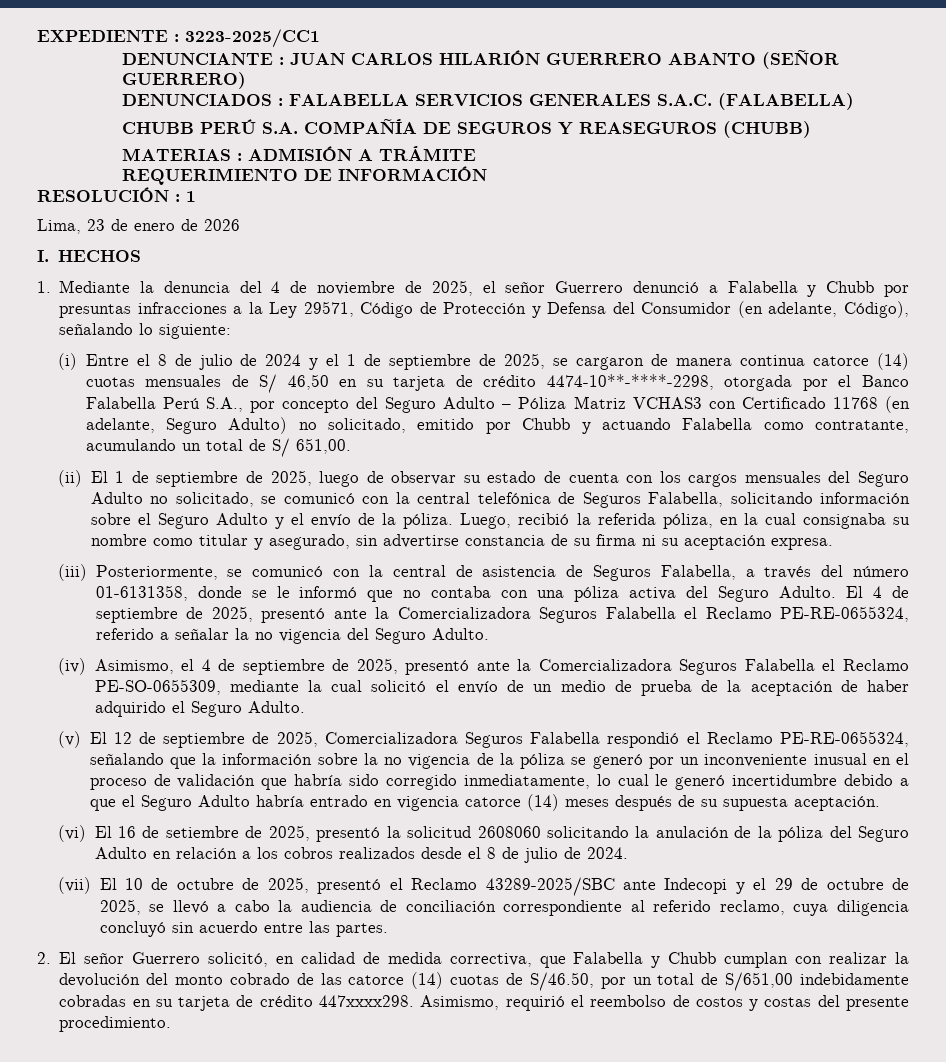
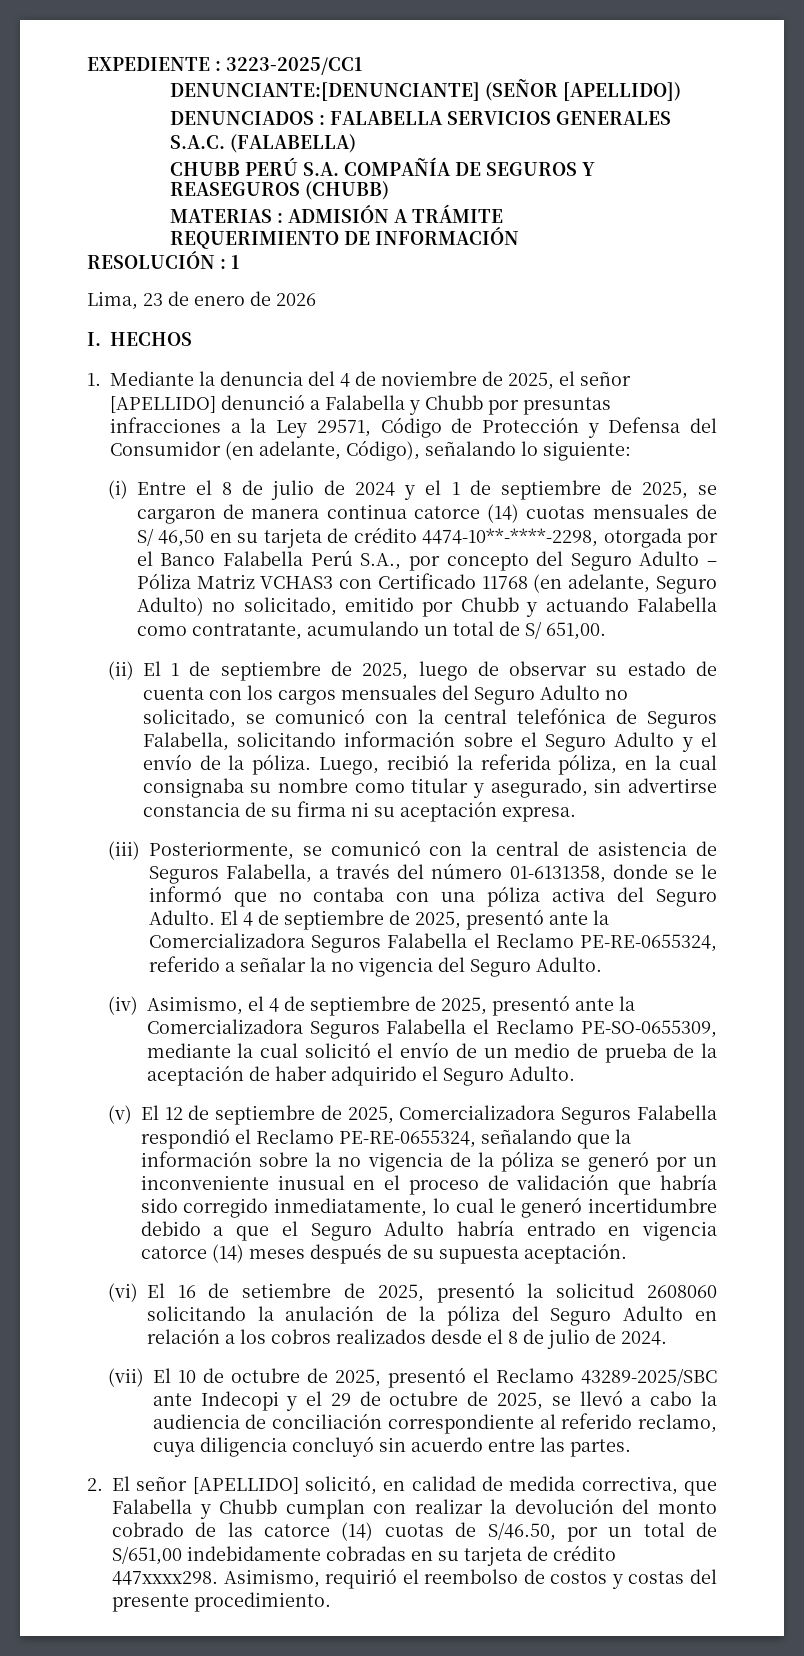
- DENUNCIANTE : JUAN CARLOS HILARIÓN GUERRERO ABANTO (SEÑOR GUERRERO)
+ DENUNCIANTE:[DENUNCIANTE] (SEÑOR [APELLIDO])
- 1. Mediante la denuncia del 4 de noviembre de 2025, el señor Guerrero denunció a Falabella y Chubb por presuntas infracciones a la Ley 29571, Código de Protección y Defensa del Consumidor (en adelante, Código), señalando lo siguiente:
+ 1. Mediante la denuncia del 4 de noviembre de 2025, el señor [APELLIDO] denunció a Falabella y Chubb por presuntas infracciones a la Ley 29571, Código de Protección y Defensa del Consumidor (en adelante, Código), señalando lo siguiente:
- 2. El señor Guerrero solicitó, en calidad de medida correctiva, que Falabella y Chubb cumplan con realizar la devolución del monto cobrado de las catorce (14) cuotas de S/46.50, por un total de S/651,00 indebidamente cobradas en su tarjeta de crédito 447xxxx298.
+ 2. El señor [APELLIDO] solicitó, en calidad de medida correctiva, que Falabella y Chubb cumplan con realizar la devolución del monto cobrado de las catorce (14) cuotas de S/46.50, por un total de S/651,00 indebidamente cobradas en su tarjeta de crédito 447xxxx298.

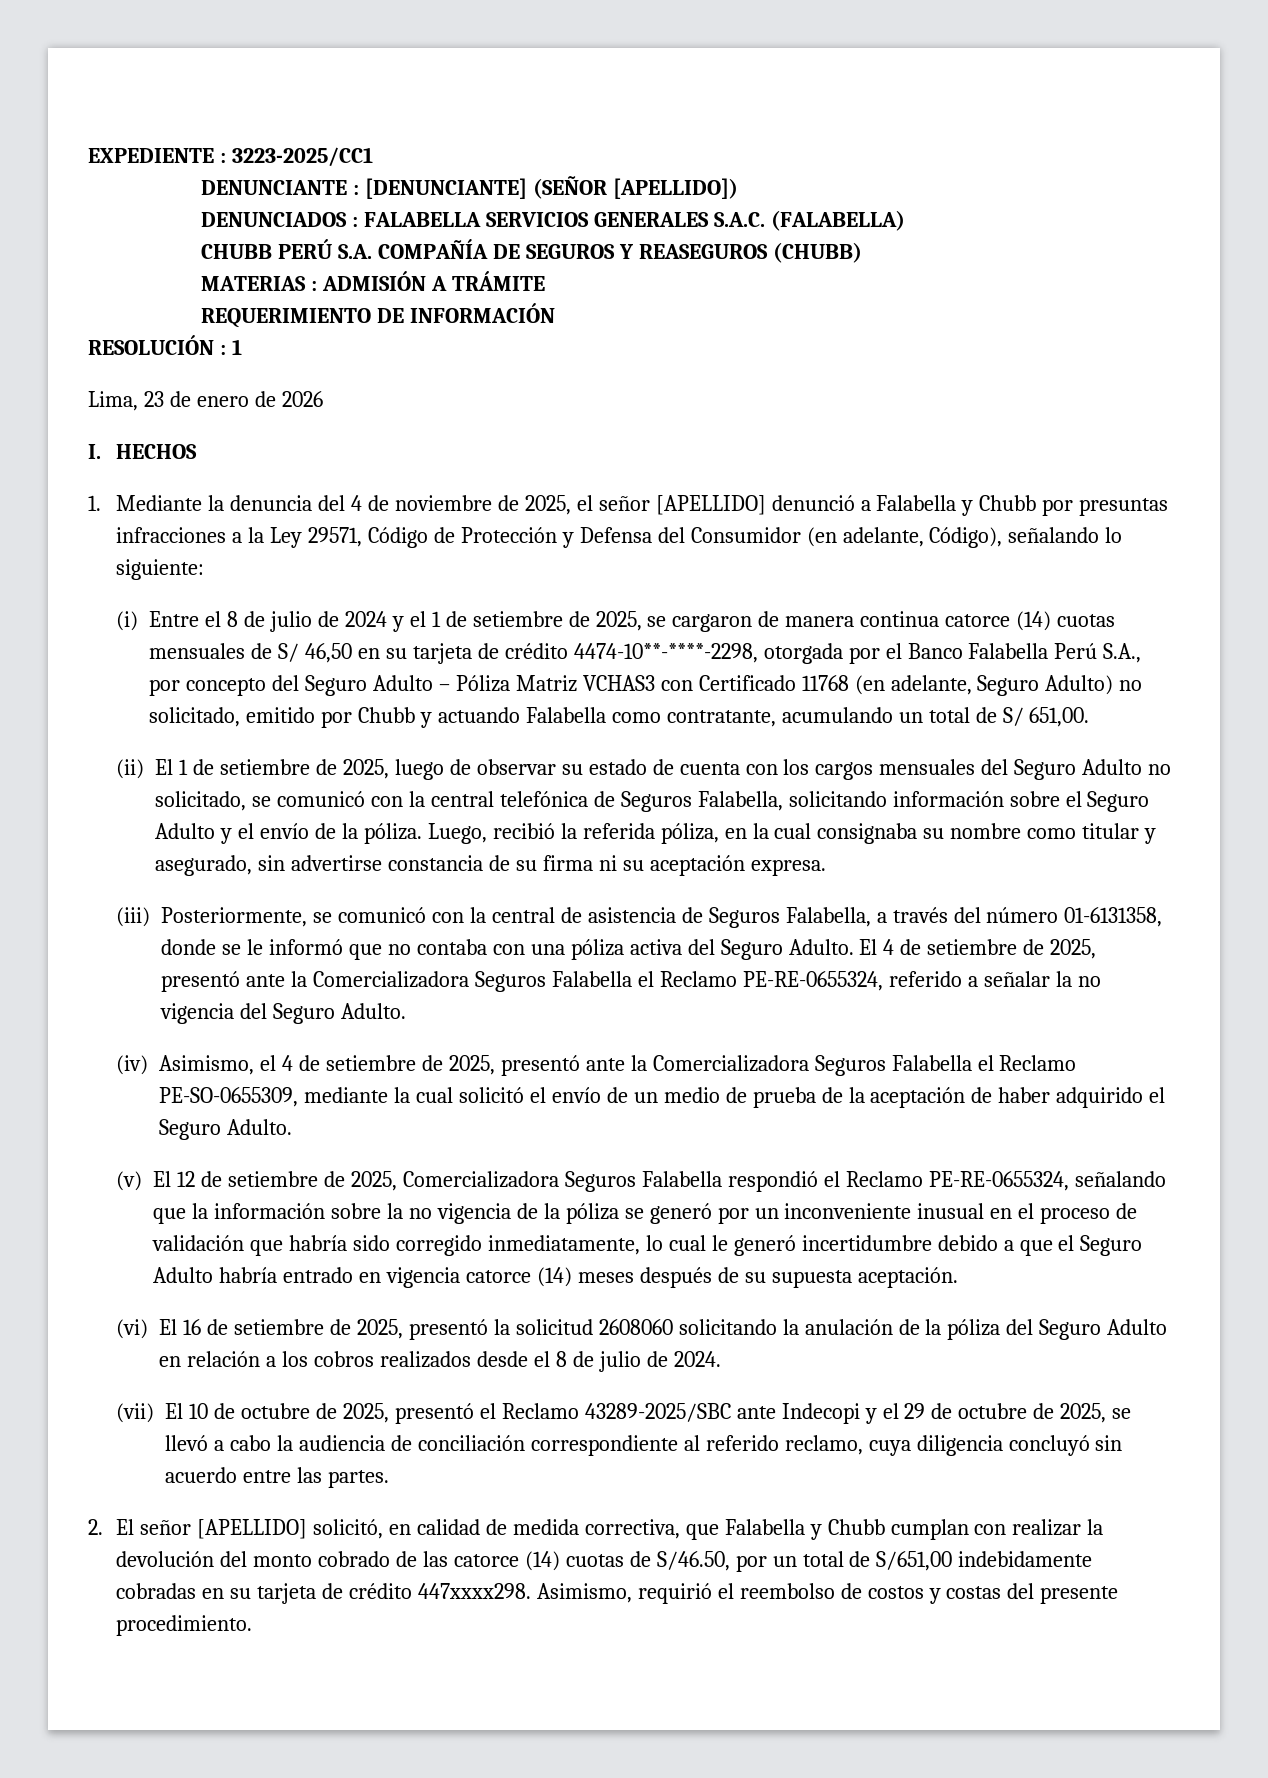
- DENUNCIANTE:[DENUNCIANTE] (SEÑOR [APELLIDO])
+ DENUNCIANTE : [DENUNCIANTE] (SEÑOR [APELLIDO])
- (i) Entre el 8 de julio de 2024 y el 1 de septiembre de 2025, se cargaron de manera continua catorce (14) cuotas mensuales de S/ 46,50 en su tarjeta de crédito 4474-10**-****-2298, otorgada por el Banco Falabella Perú S.A., por concepto del Seguro Adulto – Póliza Matriz VCHAS3 con Certificado 11768 (en adelante, Seguro Adulto) no solicitado, emitido por Chubb y actuando Falabella como contratante, acumulando un total de S/ 651,00.
+ (i) Entre el 8 de julio de 2024 y el 1 de setiembre de 2025, se cargaron de manera continua catorce (14) cuotas mensuales de S/ 46,50 en su tarjeta de crédito 4474-10**-****-2298, otorgada por el Banco Falabella Perú S.A., por concepto del Seguro Adulto – Póliza Matriz VCHAS3 con Certificado 11768 (en adelante, Seguro Adulto) no solicitado, emitido por Chubb y actuando Falabella como contratante, acumulando un total de S/ 651,00.
- (ii) El 1 de septiembre de 2025, luego de observar su estado de cuenta con los cargos mensuales del Seguro Adulto no solicitado, se comunicó con la central telefónica de Seguros Falabella, solicitando información sobre el Seguro Adulto y el envío de la póliza.
+ (ii) El 1 de setiembre de 2025, luego de observar su estado de cuenta con los cargos mensuales del Seguro Adulto no solicitado, se comunicó con la central telefónica de Seguros Falabella, solicitando información sobre el Seguro Adulto y el envío de la póliza.
- El 4 de septiembre de 2025, presentó ante la Comercializadora Seguros Falabella el Reclamo PE-RE-0655324, referido a señalar la no vigencia del Seguro Adulto.
+ El 4 de setiembre de 2025, presentó ante la Comercializadora Seguros Falabella el Reclamo PE-RE-0655324, referido a señalar la no vigencia del Seguro Adulto.
- (iv) Asimismo, el 4 de septiembre de 2025, presentó ante la Comercializadora Seguros Falabella el Reclamo PE-SO-0655309, mediante la cual solicitó el envío de un medio de prueba de la aceptación de haber adquirido el Seguro Adulto.
+ (iv) Asimismo, el 4 de setiembre de 2025, presentó ante la Comercializadora Seguros Falabella el Reclamo PE-SO-0655309, mediante la cual solicitó el envío de un medio de prueba de la aceptación de haber adquirido el Seguro Adulto.
- (v) El 12 de septiembre de 2025, Comercializadora Seguros Falabella respondió el Reclamo PE-RE-0655324, señalando que la información sobre la no vigencia de la póliza se generó por un inconveniente inusual en el proceso de validación que habría sido corregido inmediatamente, lo cual le generó incertidumbre debido a que el Seguro Adulto habría entrado en vigencia catorce (14) meses después de su supuesta aceptación.
+ (v) El 12 de setiembre de 2025, Comercializadora Seguros Falabella respondió el Reclamo PE-RE-0655324, señalando que la información sobre la no vigencia de la póliza se generó por un inconveniente inusual en el proceso de validación que habría sido corregido inmediatamente, lo cual le generó incertidumbre debido a que el Seguro Adulto habría entrado en vigencia catorce (14) meses después de su supuesta aceptación.

